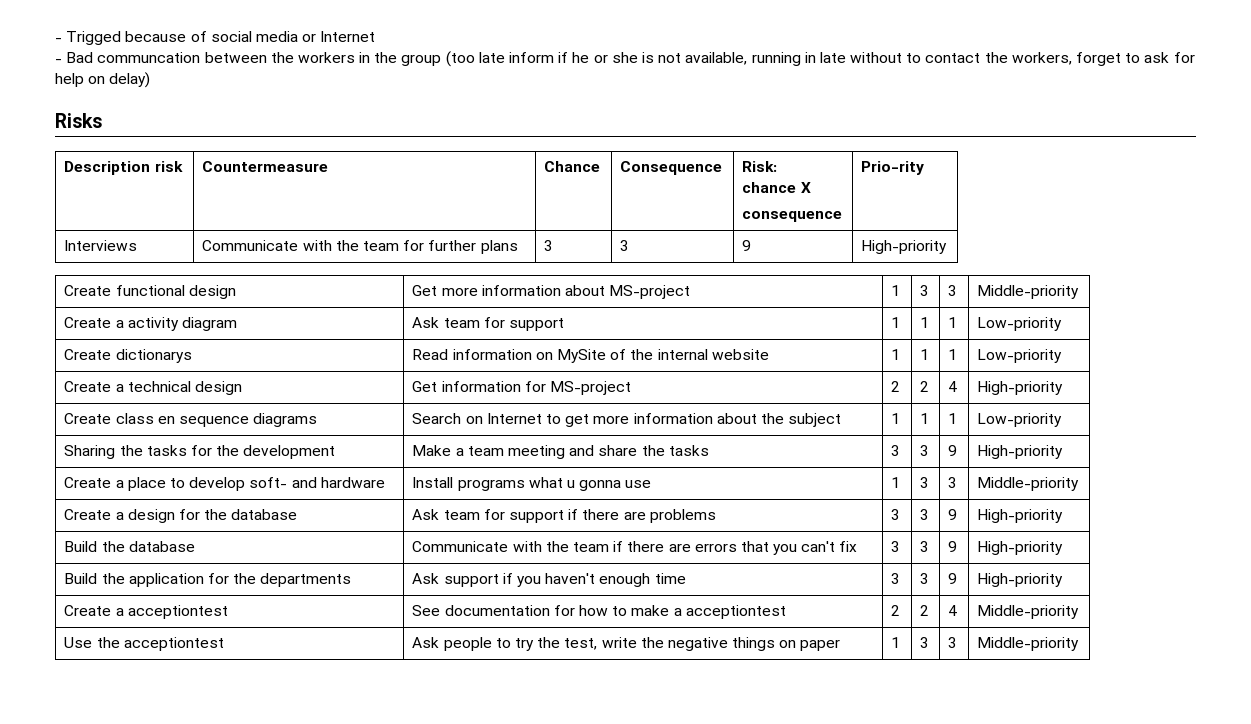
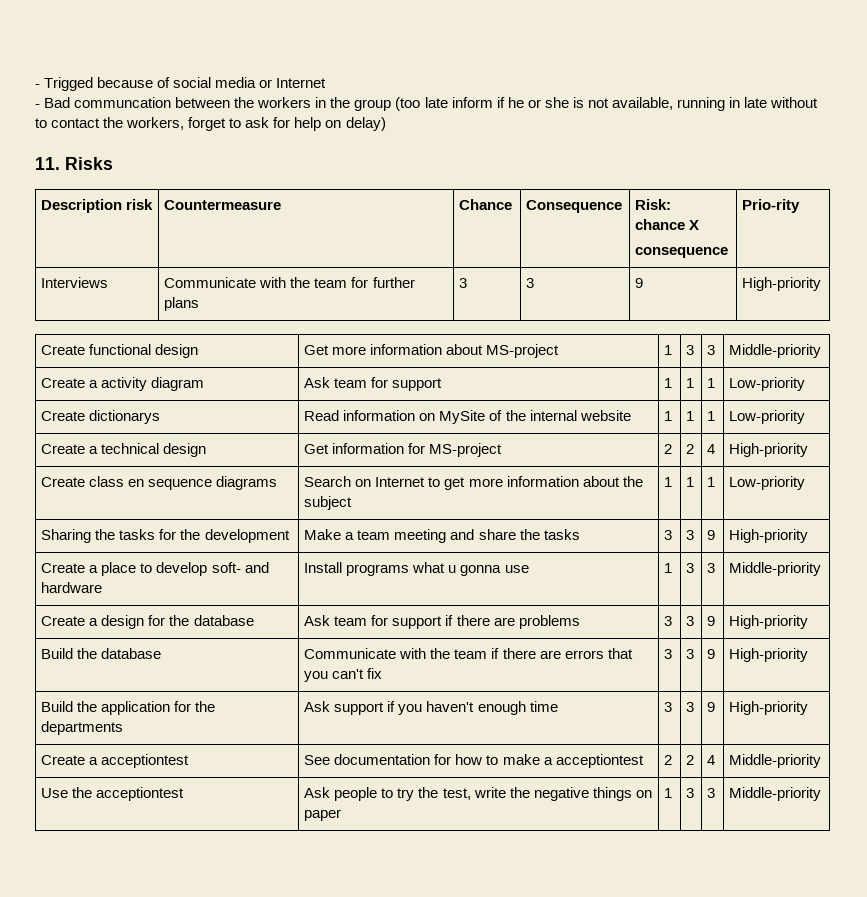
- Risks
+ 11. Risks

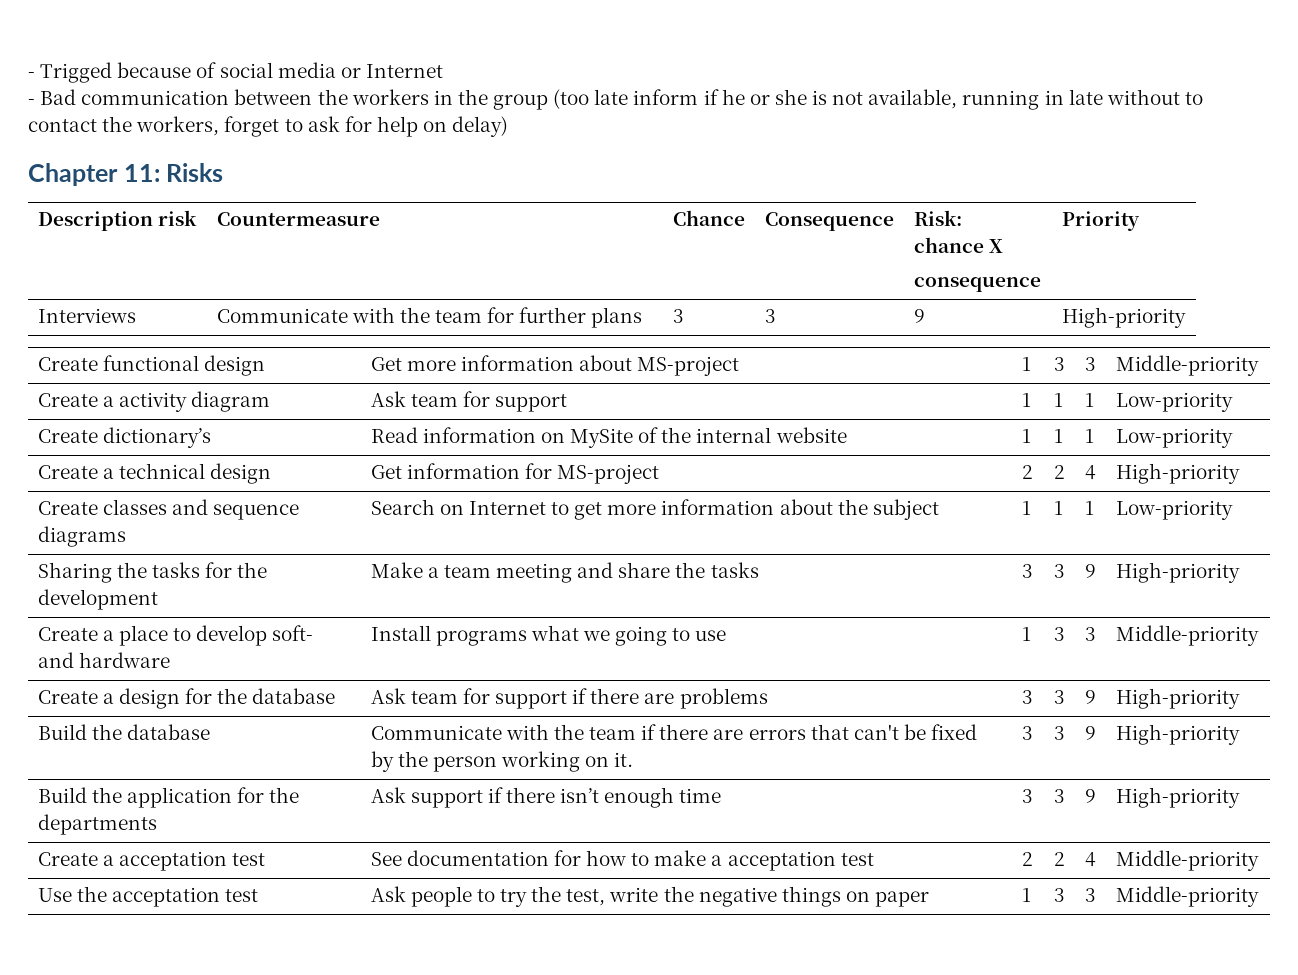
- - Bad communcation between the workers in the group (too late inform if he or she is not available, running in late without to contact the workers, forget to ask for help on delay)
+ - Bad communication between the workers in the group (too late inform if he or she is not available, running in late without to contact the workers, forget to ask for help on delay)
- 11. Risks
+ Chapter 11: Risks
  Description risk | Countermeasure | Chance | Consequence | Risk:
  chance X
- consequence | Prio-rity
+ consequence | Priority
- Create dictionarys | Read information on MySite of the internal website | 1 | 1 | 1 | Low-priority
+ Create dictionary’s | Read information on MySite of the internal website | 1 | 1 | 1 | Low-priority
- Create class en sequence diagrams | Search on Internet to get more information about the subject | 1 | 1 | 1 | Low-priority
+ Create classes and sequence diagrams | Search on Internet to get more information about the subject | 1 | 1 | 1 | Low-priority
- Create a place to develop soft- and hardware | Install programs what u gonna use | 1 | 3 | 3 | Middle-priority
+ Create a place to develop soft- and hardware | Install programs what we going to use | 1 | 3 | 3 | Middle-priority
- Build the database | Communicate with the team if there are errors that you can't fix | 3 | 3 | 9 | High-priority
+ Build the database | Communicate with the team if there are errors that can't be fixed by the person working on it. | 3 | 3 | 9 | High-priority
- Build the application for the departments | Ask support if you haven't enough time | 3 | 3 | 9 | High-priority
+ Build the application for the departments | Ask support if there isn’t enough time | 3 | 3 | 9 | High-priority
- Create a acceptiontest | See documentation for how to make a acceptiontest | 2 | 2 | 4 | Middle-priority
+ Create a acceptation test | See documentation for how to make a acceptation test | 2 | 2 | 4 | Middle-priority
- Use the acceptiontest | Ask people to try the test, write the negative things on paper | 1 | 3 | 3 | Middle-priority
+ Use the acceptation test | Ask people to try the test, write the negative things on paper | 1 | 3 | 3 | Middle-priority

